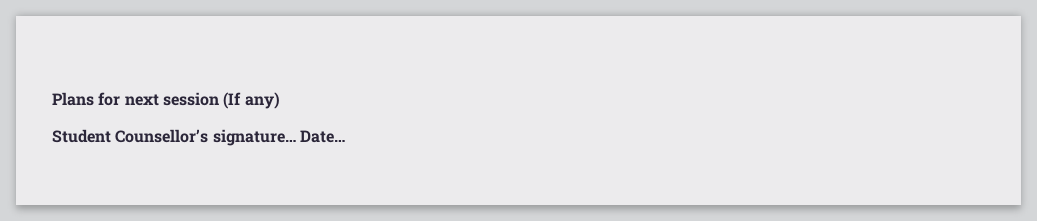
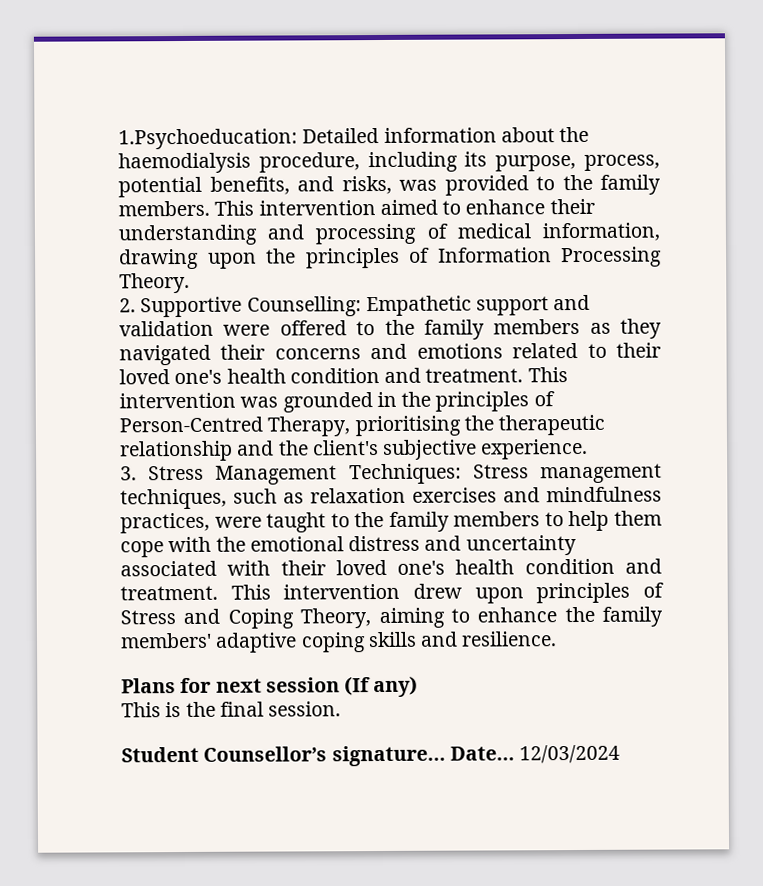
+ 1.Psychoeducation: Detailed information about the haemodialysis procedure, including its purpose, process, potential benefits, and risks, was provided to the family members. This intervention aimed to enhance their understanding and processing of medical information, drawing upon the principles of Information Processing Theory.
+ 2. Supportive Counselling: Empathetic support and validation were offered to the family members as they navigated their concerns and emotions related to their loved one's health condition and treatment. This intervention was grounded in the principles of Person-Centred Therapy, prioritising the therapeutic relationship and the client's subjective experience.
+ 3. Stress Management Techniques: Stress management techniques, such as relaxation exercises and mindfulness practices, were taught to the family members to help them cope with the emotional distress and uncertainty associated with their loved one's health condition and treatment. This intervention drew upon principles of Stress and Coping Theory, aiming to enhance the family members' adaptive coping skills and resilience.
+ This is the final session.
+ 12/03/2024

